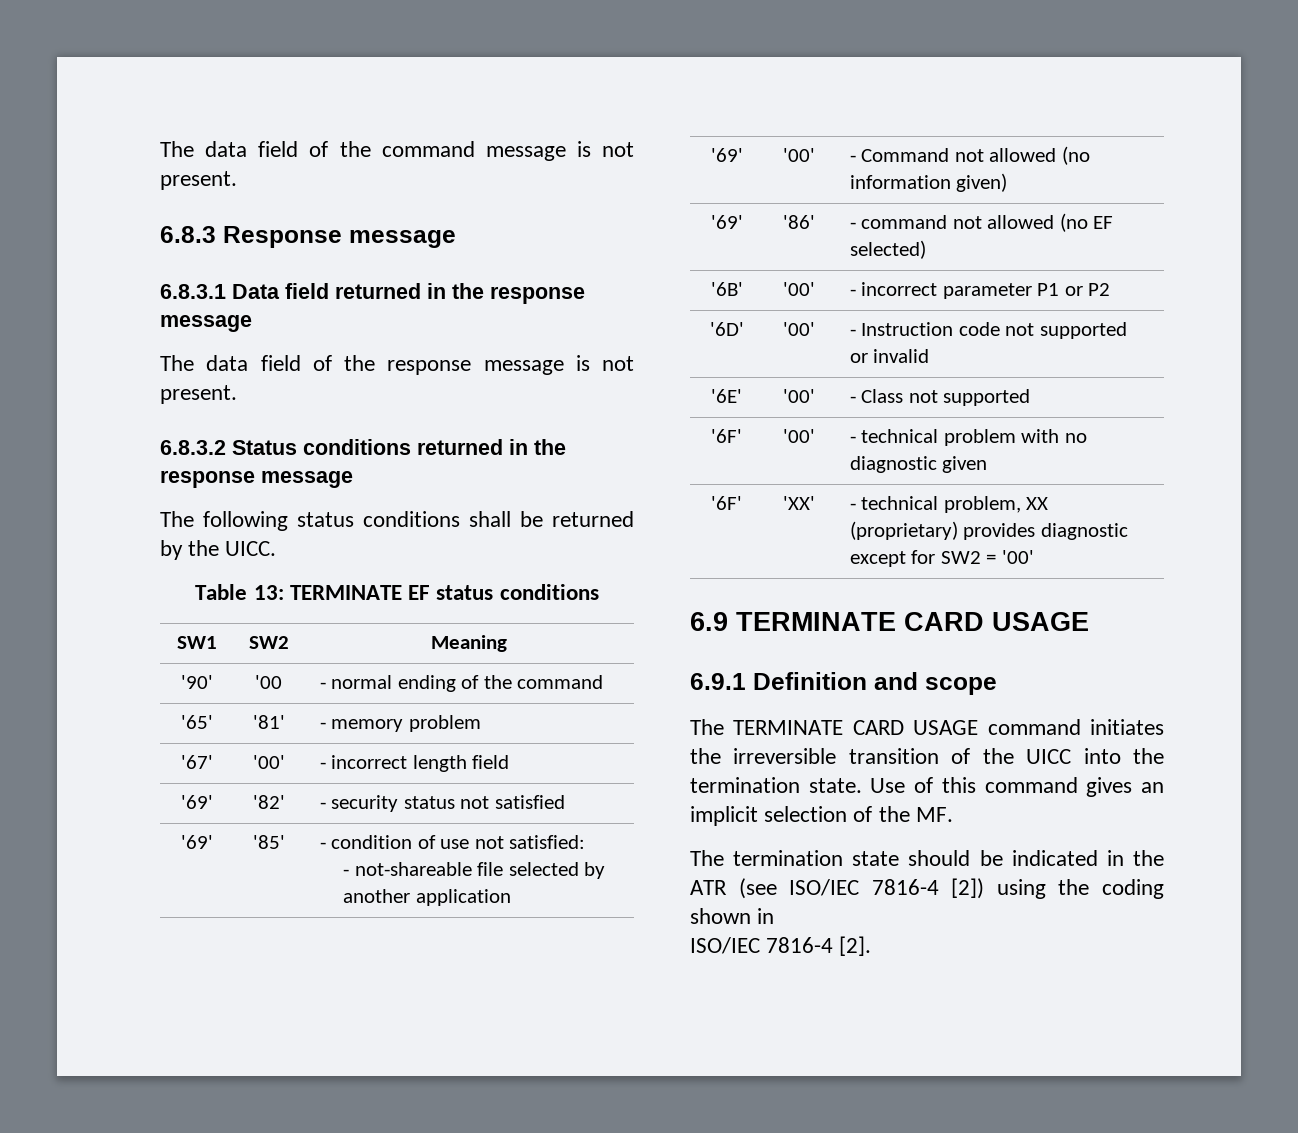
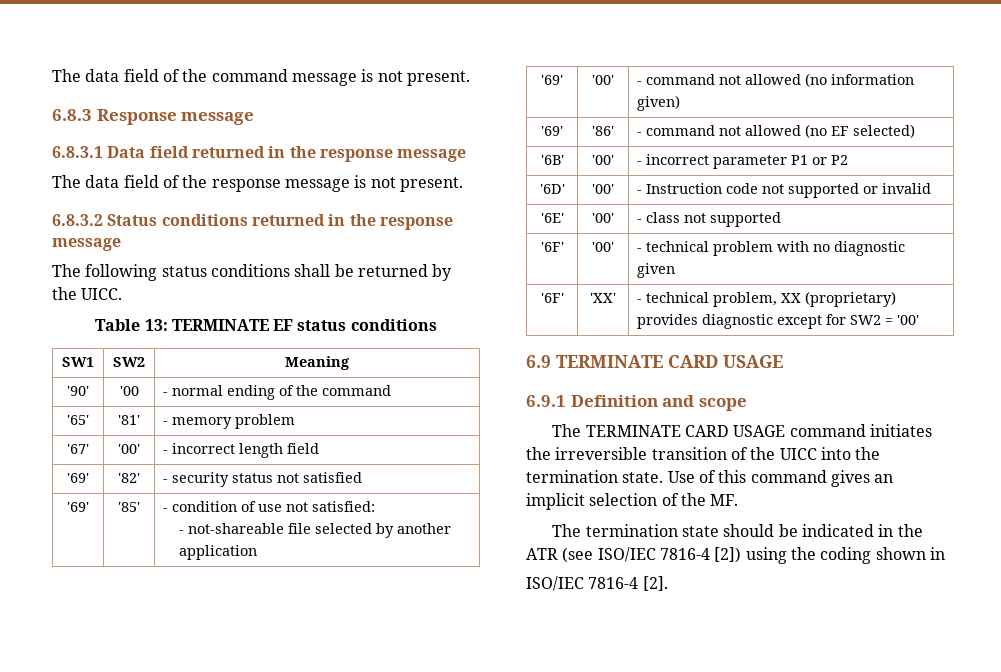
- '69' | '00' | - Command not allowed (no information given)
+ '69' | '00' | - command not allowed (no information given)
- '6E' | '00' | - Class not supported
+ '6E' | '00' | - class not supported

